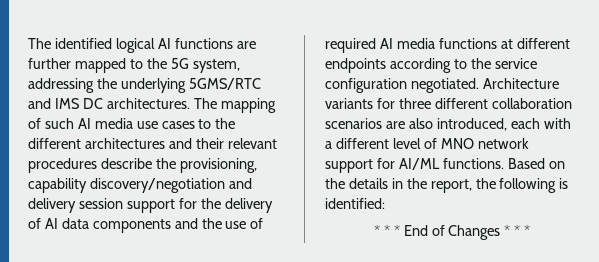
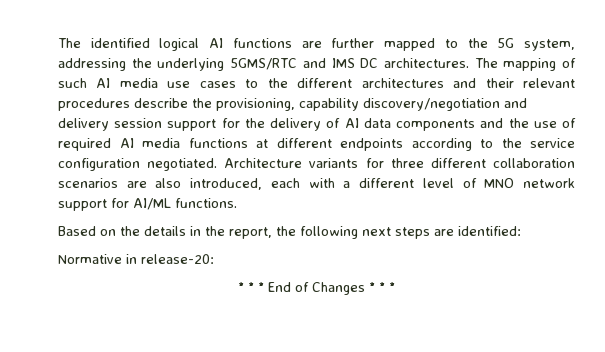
- Architecture variants for three different collaboration scenarios are also introduced, each with a different level of MNO network support for AI/ML functions. Based on the details in the report, the following is identified:
+ Architecture variants for three different collaboration scenarios are also introduced, each with a different level of MNO network support for AI/ML functions.
+ Based on the details in the report, the following next steps are identified:
+ Normative in release-20:

